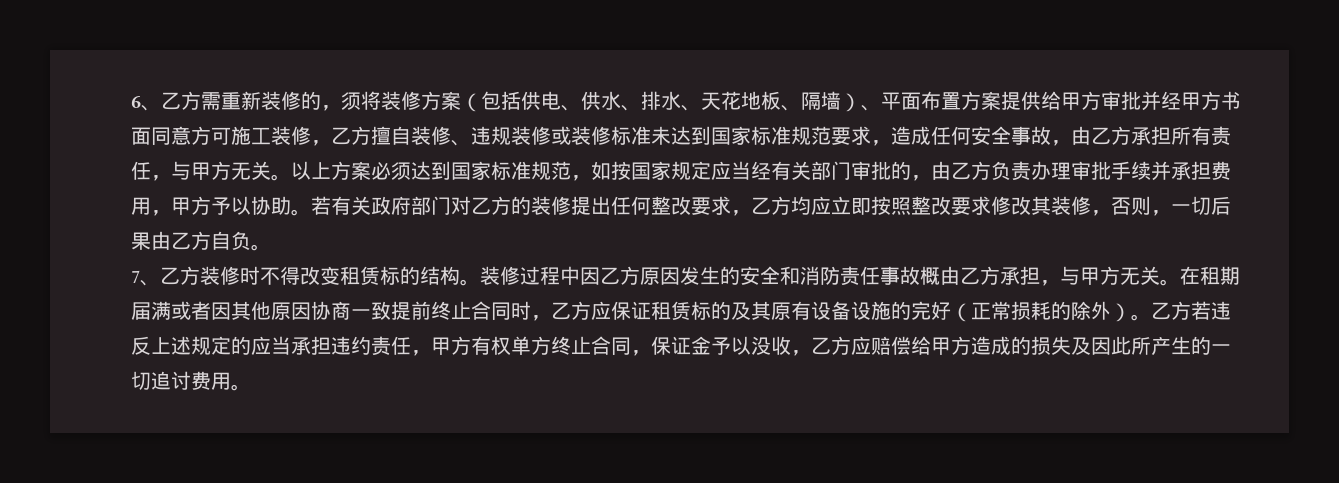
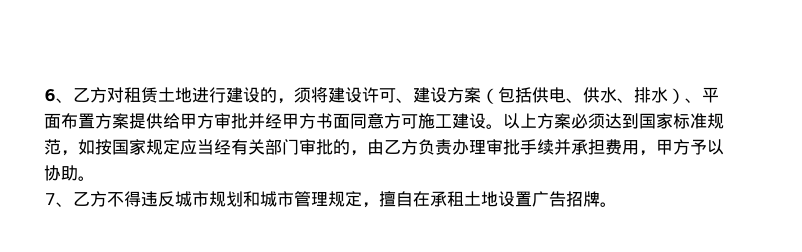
- 6、乙方需重新装修的，须将装修方案（包括供电、供水、排水、天花地板、隔墙）、平面布置方案提供给甲方审批并经甲方书面同意方可施工装修，乙方擅自装修、违规装修或装修标准未达到国家标准规范要求，造成任何安全事故，由乙方承担所有责任，与甲方无关。
+ 6、乙方对租赁土地进行建设的，须将建设许可、建设方案（包括供电、供水、排水）、平面布置方案提供给甲方审批并经甲方书面同意方可施工建设。
- 以上方案必须达到国家标准规范，如按国家规定应当经有关部门审批的，由乙方负责办理审批手续并承担费用，甲方予以协助。若有关政府部门对乙方的装修提出任何整改要求，乙方均应立即按照整改要求修改其装修，否则，一切后果由乙方自负。
- 7、乙方装修时不得改变租赁标的结构。装修过程中因乙方原因发生的安全和消防责任事故概由乙方承担，与甲方无关。在租期届满或者因其他原因协商一致提前终止合同时，乙方应保证租赁标的及其原有设备设施的完好（正常损耗的除外）。乙方若违反上述规定的应当承担违约责任，甲方有权单方终止合同，保证金予以没收，乙方应赔偿给甲方造成的损失及因此所产生的一切追讨费用。
+ 以上方案必须达到国家标准规范，如按国家规定应当经有关部门审批的，由乙方负责办理审批手续并承担费用，甲方予以协助。
+ 7、乙方不得违反城市规划和城市管理规定，擅自在承租土地设置广告招牌。

